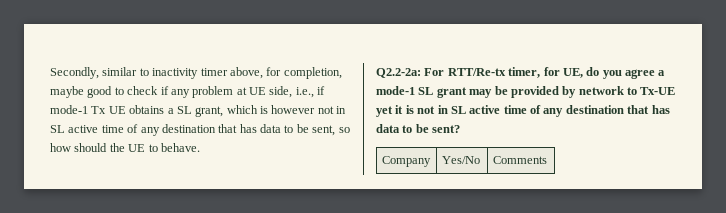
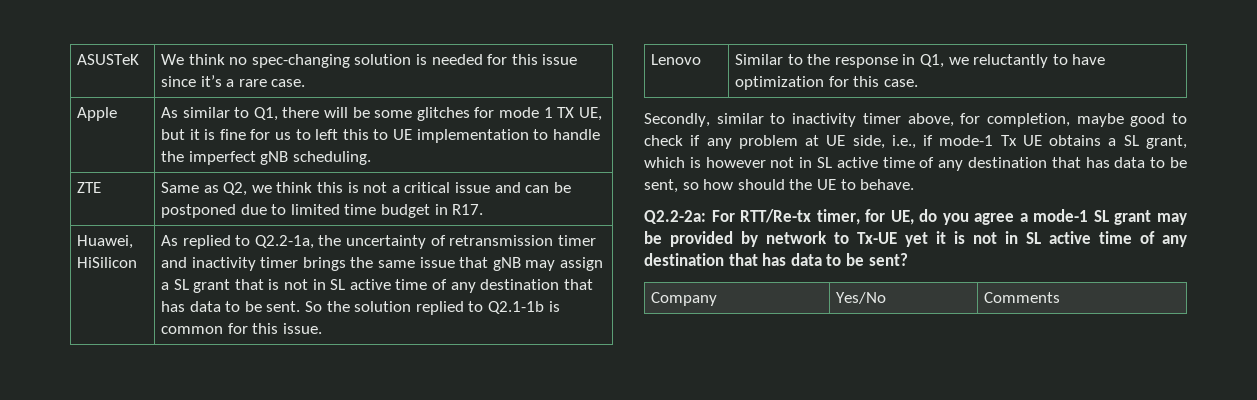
+ ASUSTeK | We think no spec-changing solution is needed for this issue since it’s a rare case.
+ Apple | As similar to Q1, there will be some glitches for mode 1 TX UE, but it is fine for us to left this to UE implementation to handle the imperfect gNB scheduling.
+ ZTE | Same as Q2, we think this is not a critical issue and can be postponed due to limited time budget in R17.
+ Huawei, HiSilicon | As replied to Q2.2-1a, the uncertainty of retransmission timer and inactivity timer brings the same issue that gNB may assign a SL grant that is not in SL active time of any destination that has data to be sent. So the solution replied to Q2.1-1b is common for this issue.
+ Lenovo | Similar to the response in Q1, we reluctantly to have optimization for this case.

